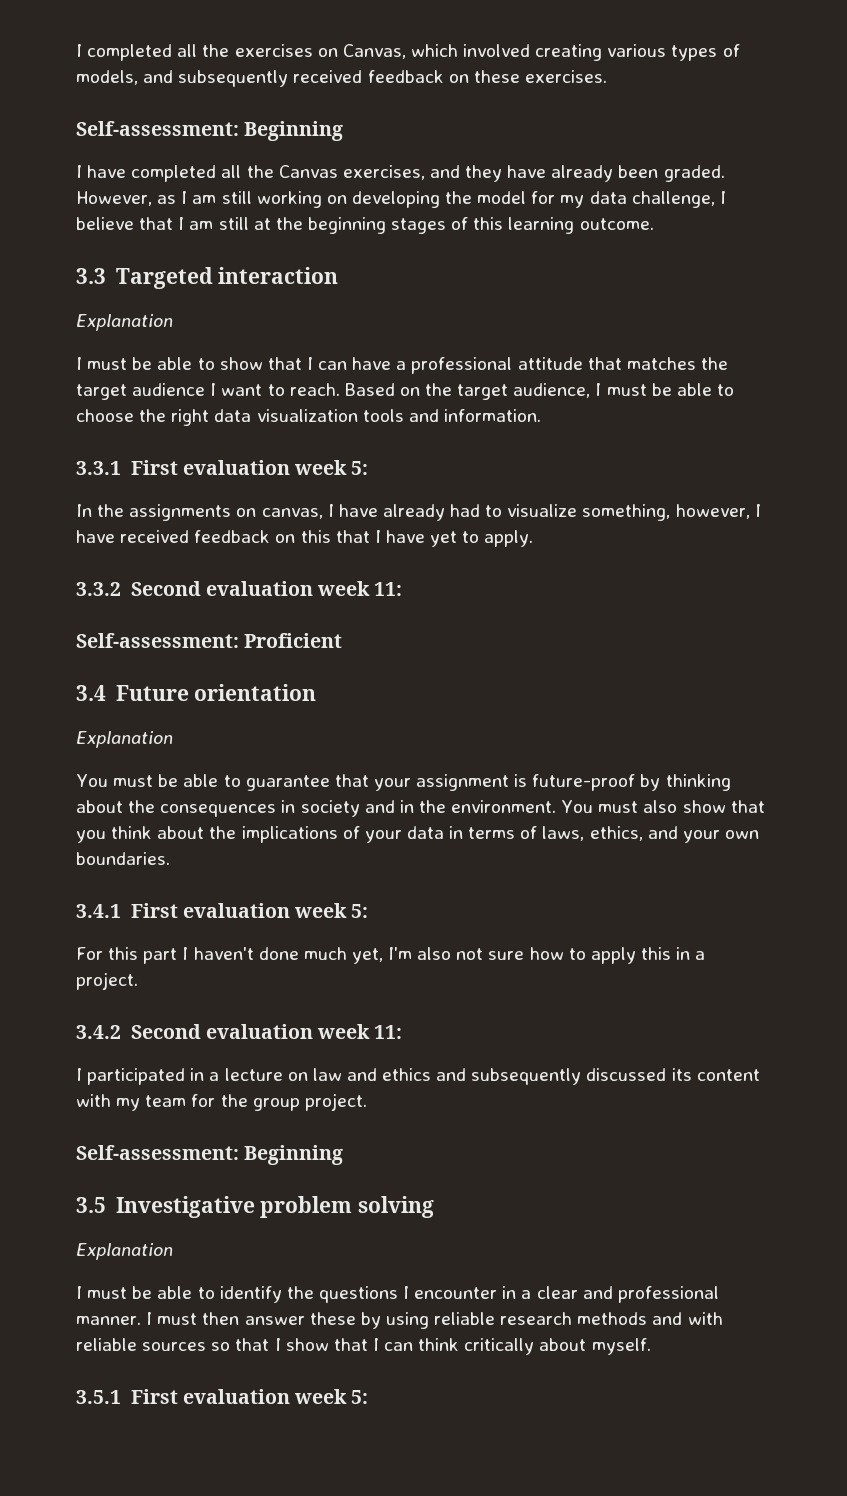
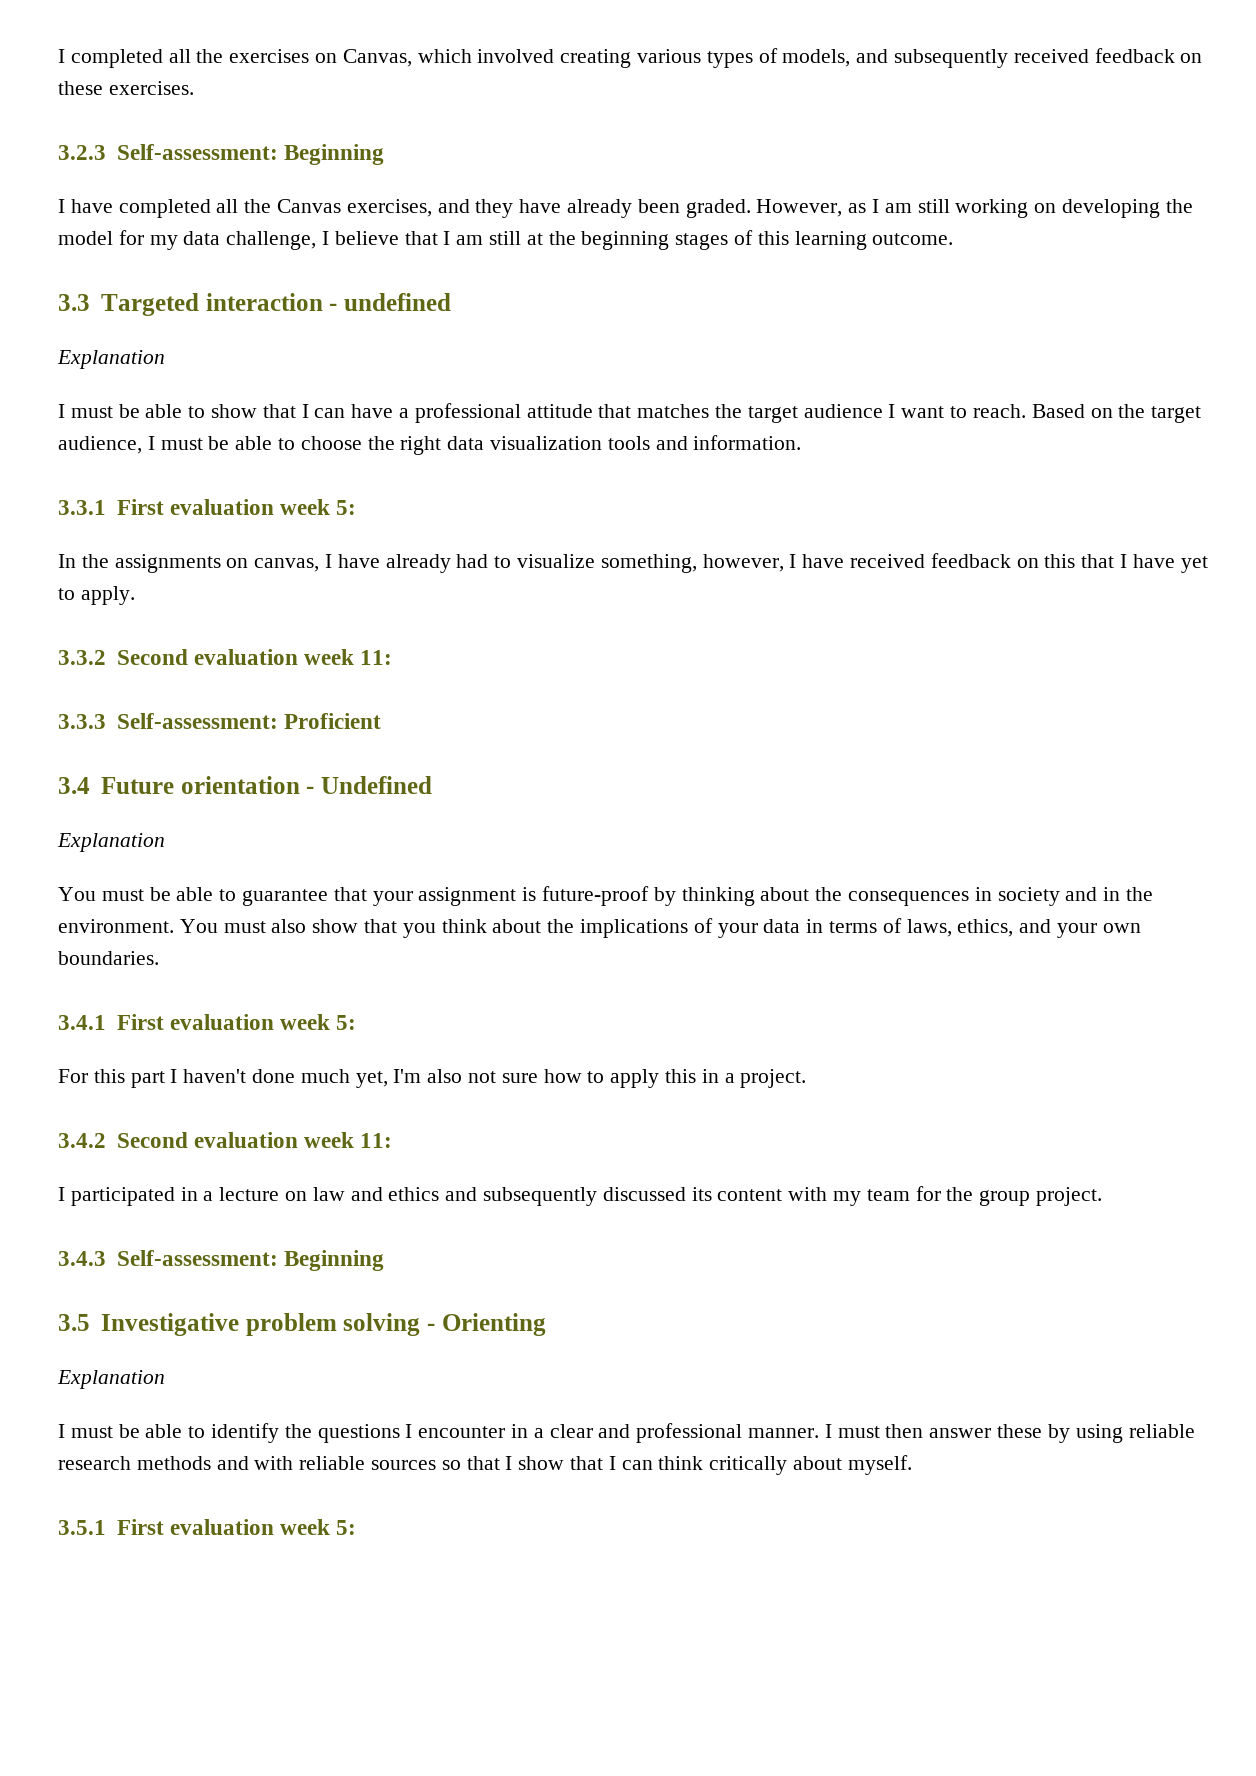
  I completed all the exercises on Canvas, which involved creating various types of models, and subsequently received feedback on these exercises.
- Self-assessment: Beginning
+ 3.2.3 Self-assessment: Beginning
- 3.3 Targeted interaction
+ 3.3 Targeted interaction - undefined
- Self-assessment: Proficient
+ 3.3.3 Self-assessment: Proficient
- 3.4 Future orientation
+ 3.4 Future orientation - Undefined
  I participated in a lecture on law and ethics and subsequently discussed its content with my team for the group project.
- Self-assessment: Beginning
+ 3.4.3 Self-assessment: Beginning
- 3.5 Investigative problem solving
+ 3.5 Investigative problem solving - Orienting

